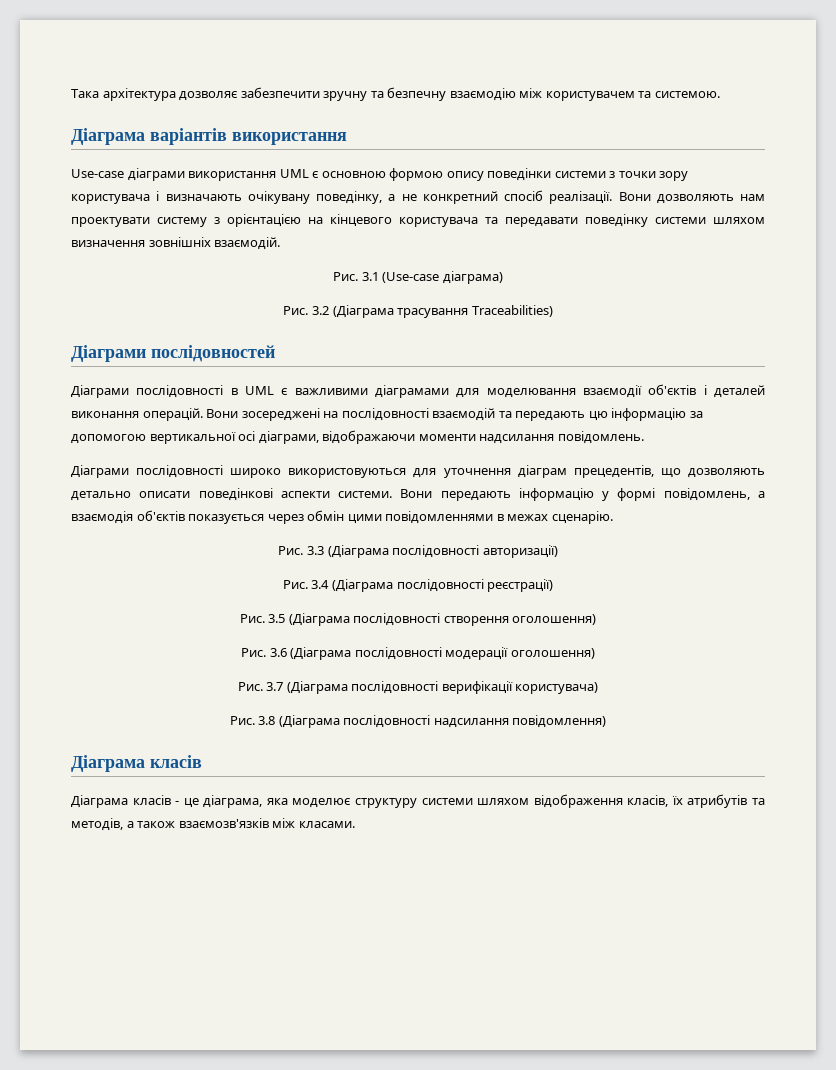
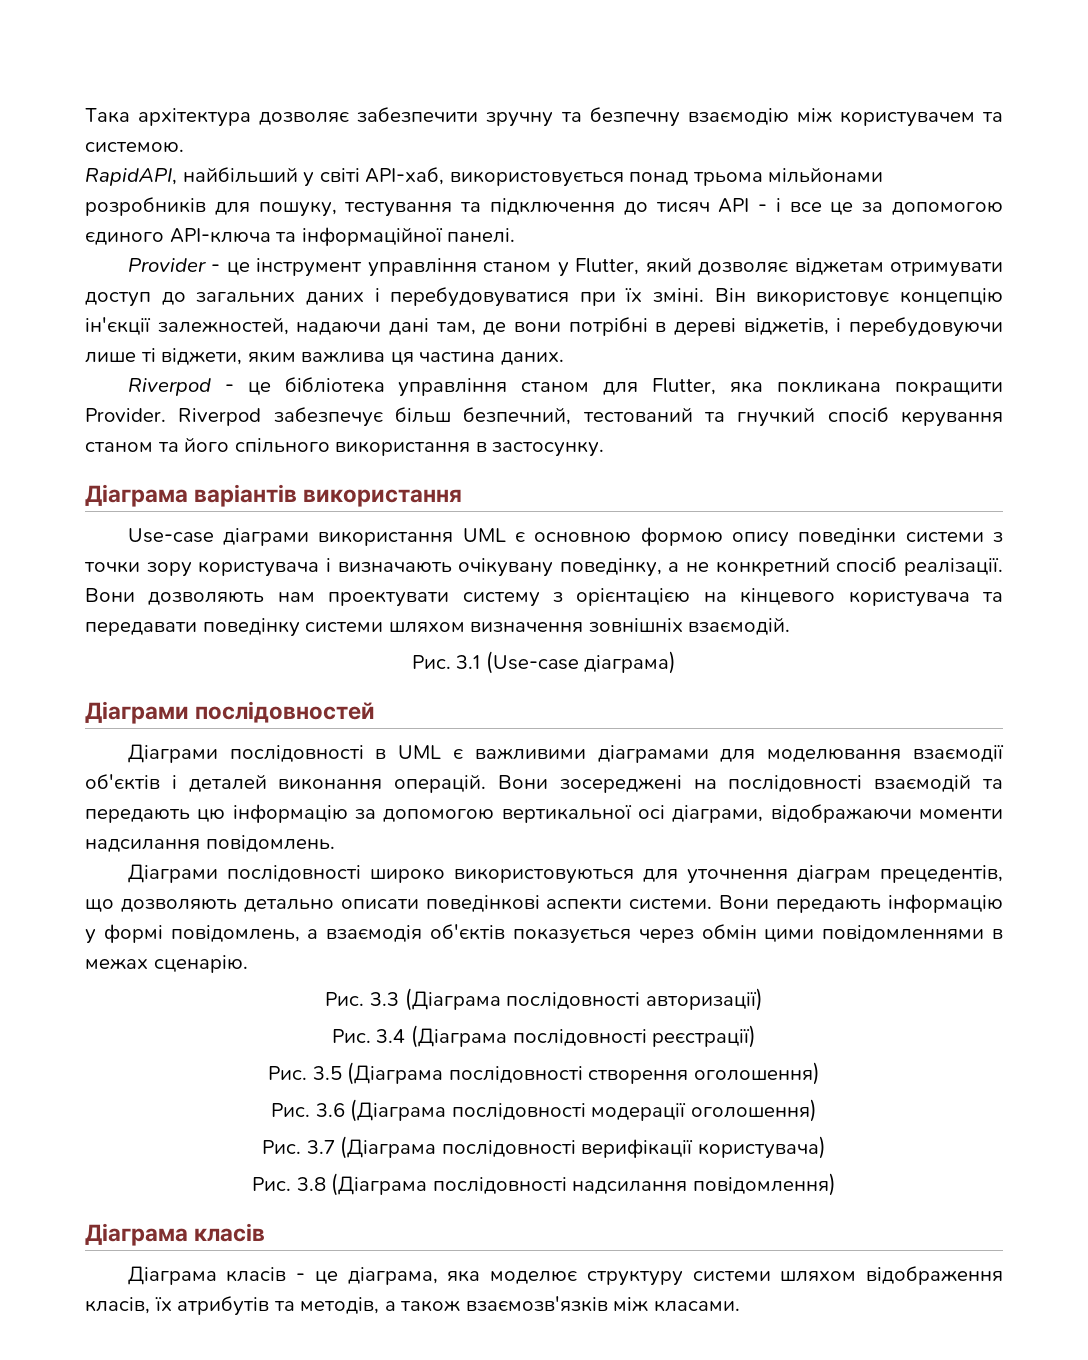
+ RapidAPI, найбільший у світі API-хаб, використовується понад трьома мільйонами розробників для пошуку, тестування та підключення до тисяч API - і все це за допомогою єдиного API-ключа та інформаційної панелі.
+ Provider - це інструмент управління станом у Flutter, який дозволяє віджетам отримувати доступ до загальних даних і перебудовуватися при їх зміні. Він використовує концепцію ін'єкції залежностей, надаючи дані там, де вони потрібні в дереві віджетів, і перебудовуючи лише ті віджети, яким важлива ця частина даних.
+ Riverpod - це бібліотека управління станом для Flutter, яка покликана покращити Provider. Riverpod забезпечує більш безпечний, тестований та гнучкий спосіб керування станом та його спільного використання в застосунку.
- Рис. 3.2 (Діаграма трасування Traceabilities)

